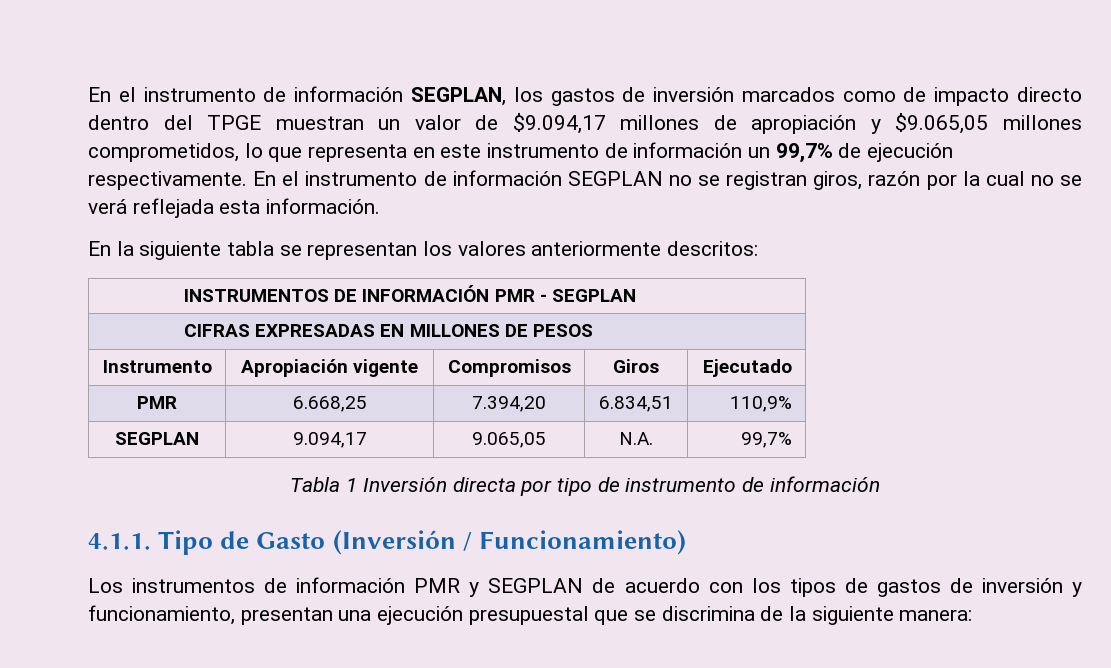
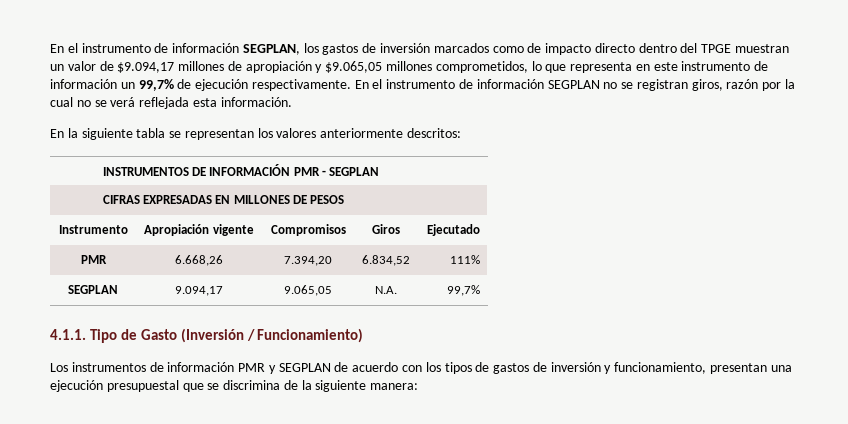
- PMR | 6.668,25 | 7.394,20 | 6.834,51 | 110,9%
+ PMR | 6.668,26 | 7.394,20 | 6.834,52 | 111%
- Tabla 1 Inversión directa por tipo de instrumento de información

